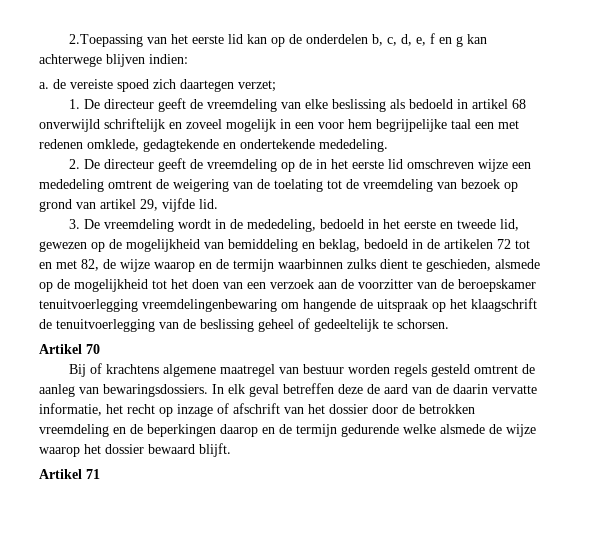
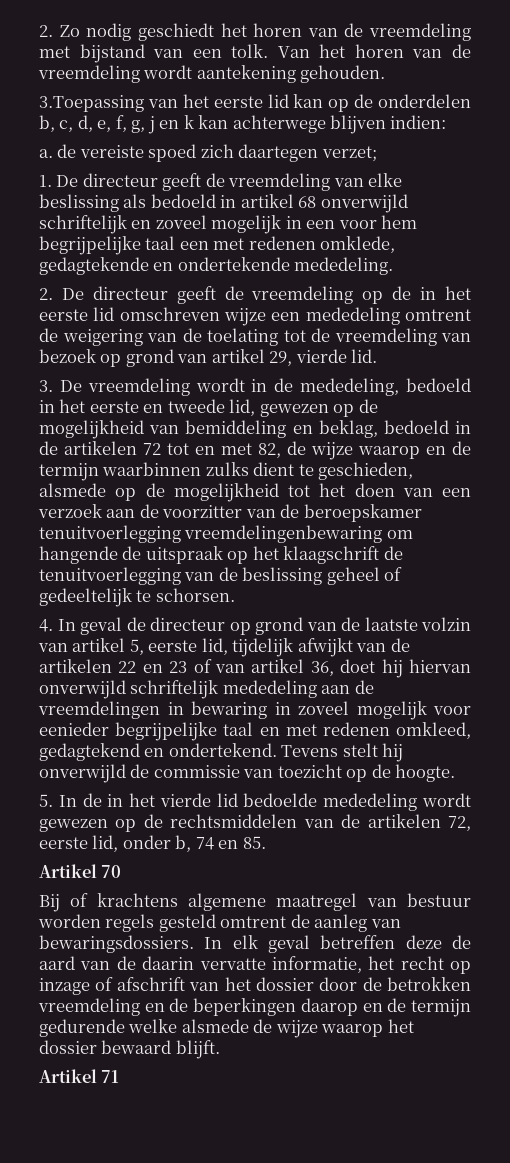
- 2.Toepassing van het eerste lid kan op de onderdelen b, c, d, e, f en g kan achterwege blijven indien:
+ 2. Zo nodig geschiedt het horen van de vreemdeling met bijstand van een tolk. Van het horen van de vreemdeling wordt aantekening gehouden.
+ 3.Toepassing van het eerste lid kan op de onderdelen b, c, d, e, f, g, j en k kan achterwege blijven indien:
- 2. De directeur geeft de vreemdeling op de in het eerste lid omschreven wijze een mededeling omtrent de weigering van de toelating tot de vreemdeling van bezoek op grond van artikel 29, vijfde lid.
+ 2. De directeur geeft de vreemdeling op de in het eerste lid omschreven wijze een mededeling omtrent de weigering van de toelating tot de vreemdeling van bezoek op grond van artikel 29, vierde lid.
+ 4. In geval de directeur op grond van de laatste volzin van artikel 5, eerste lid, tijdelijk afwijkt van de artikelen 22 en 23 of van artikel 36, doet hij hiervan onverwijld schriftelijk mededeling aan de vreemdelingen in bewaring in zoveel mogelijk voor eenieder begrijpelijke taal en met redenen omkleed, gedagtekend en ondertekend. Tevens stelt hij onverwijld de commissie van toezicht op de hoogte.
+ 5. In de in het vierde lid bedoelde mededeling wordt gewezen op de rechtsmiddelen van de artikelen 72, eerste lid, onder b, 74 en 85.

